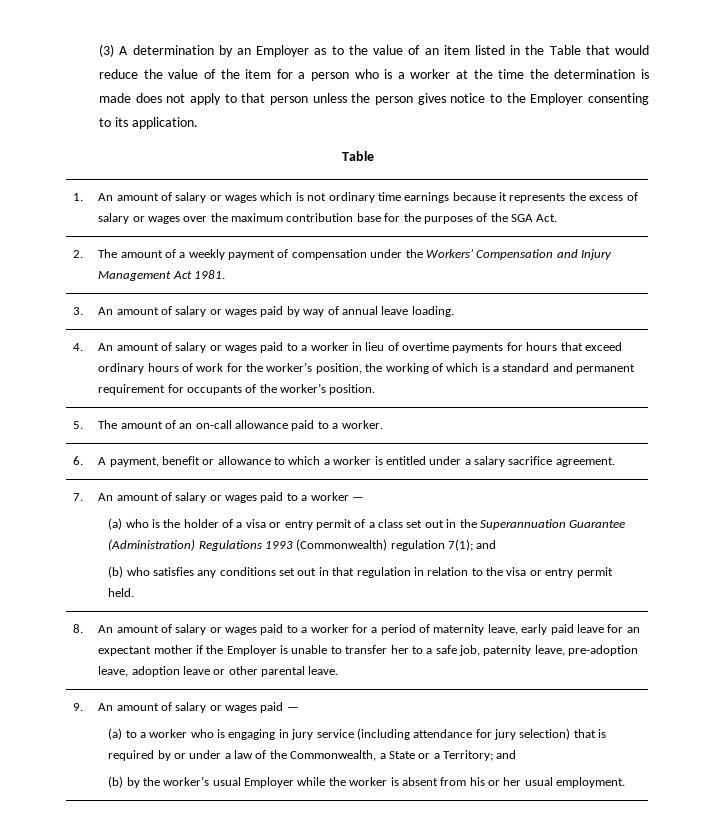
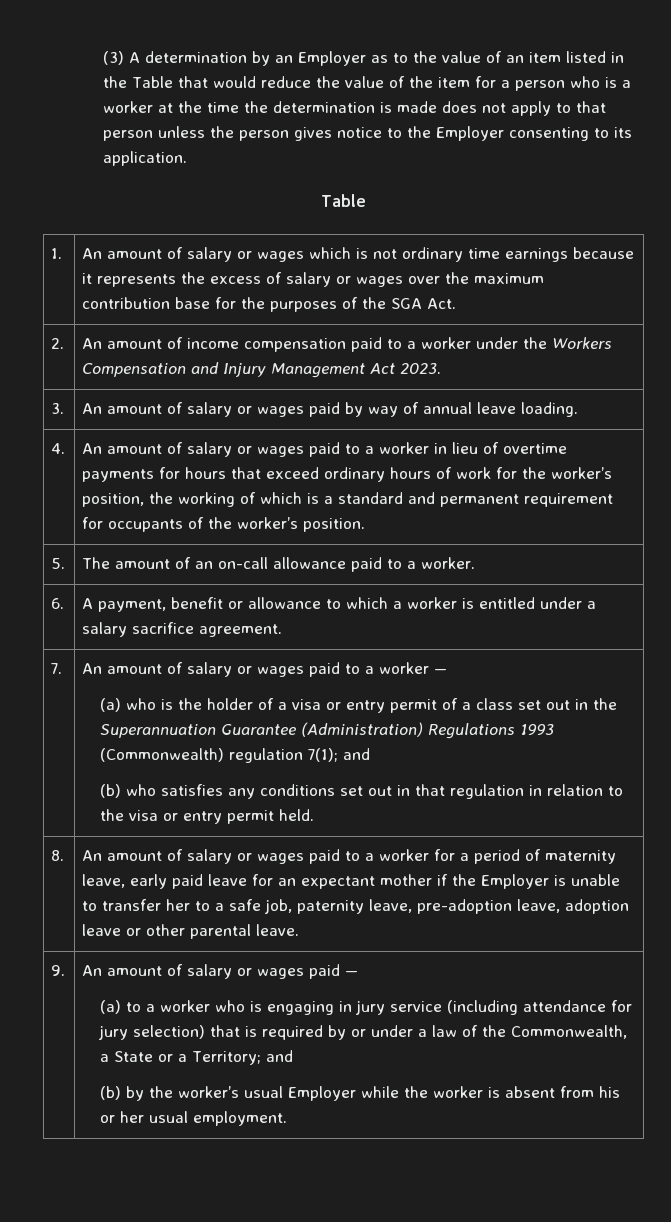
- 2. | The amount of a weekly payment of compensation under the Workers’ Compensation and Injury Management Act 1981.
+ 2. | An amount of income compensation paid to a worker under the Workers Compensation and Injury Management Act 2023.

